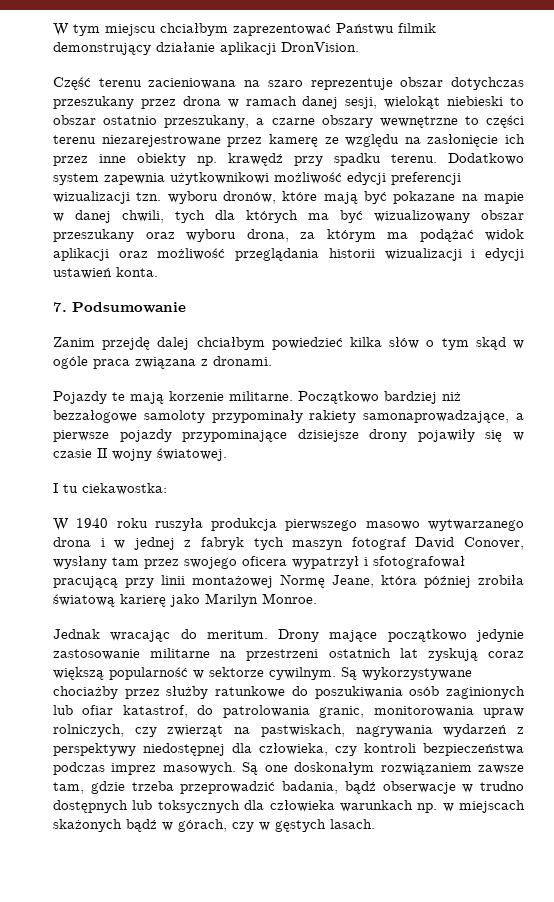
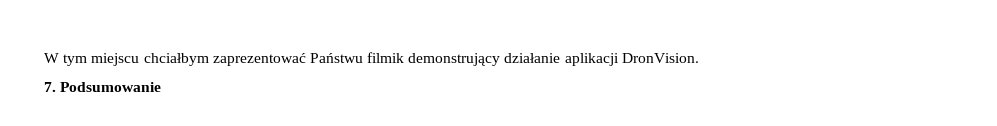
- Część terenu zacieniowana na szaro reprezentuje obszar dotychczas przeszukany przez drona w ramach danej sesji, wielokąt niebieski to obszar ostatnio przeszukany, a czarne obszary wewnętrzne to części terenu niezarejestrowane przez kamerę ze względu na zasłonięcie ich przez inne obiekty np. krawędź przy spadku terenu. Dodatkowo system zapewnia użytkownikowi możliwość edycji preferencji wizualizacji tzn. wyboru dronów, które mają być pokazane na mapie w danej chwili, tych dla których ma być wizualizowany obszar przeszukany oraz wyboru drona, za którym ma podążać widok aplikacji oraz możliwość przeglądania historii wizualizacji i edycji ustawień konta.
  7. Podsumowanie
- Zanim przejdę dalej chciałbym powiedzieć kilka słów o tym skąd w ogóle praca związana z dronami.
- Pojazdy te mają korzenie militarne. Początkowo bardziej niż bezzałogowe samoloty przypominały rakiety samonaprowadzające, a pierwsze pojazdy przypominające dzisiejsze drony pojawiły się w czasie II wojny światowej.
- I tu ciekawostka:
- W 1940 roku ruszyła produkcja pierwszego masowo wytwarzanego drona i w jednej z fabryk tych maszyn fotograf David Conover, wysłany tam przez swojego oficera wypatrzył i sfotografował pracującą przy linii montażowej Normę Jeane, która później zrobiła światową karierę jako Marilyn Monroe.
- Jednak wracając do meritum. Drony mające początkowo jedynie zastosowanie militarne na przestrzeni ostatnich lat zyskują coraz większą popularność w sektorze cywilnym. Są wykorzystywane chociażby przez służby ratunkowe do poszukiwania osób zaginionych lub ofiar katastrof, do patrolowania granic, monitorowania upraw rolniczych, czy zwierząt na pastwiskach, nagrywania wydarzeń z perspektywy niedostępnej dla człowieka, czy kontroli bezpieczeństwa podczas imprez masowych. Są one doskonałym rozwiązaniem zawsze tam, gdzie trzeba przeprowadzić badania, bądź obserwacje w trudno dostępnych lub toksycznych dla człowieka warunkach np. w miejscach skażonych bądź w górach, czy w gęstych lasach.

